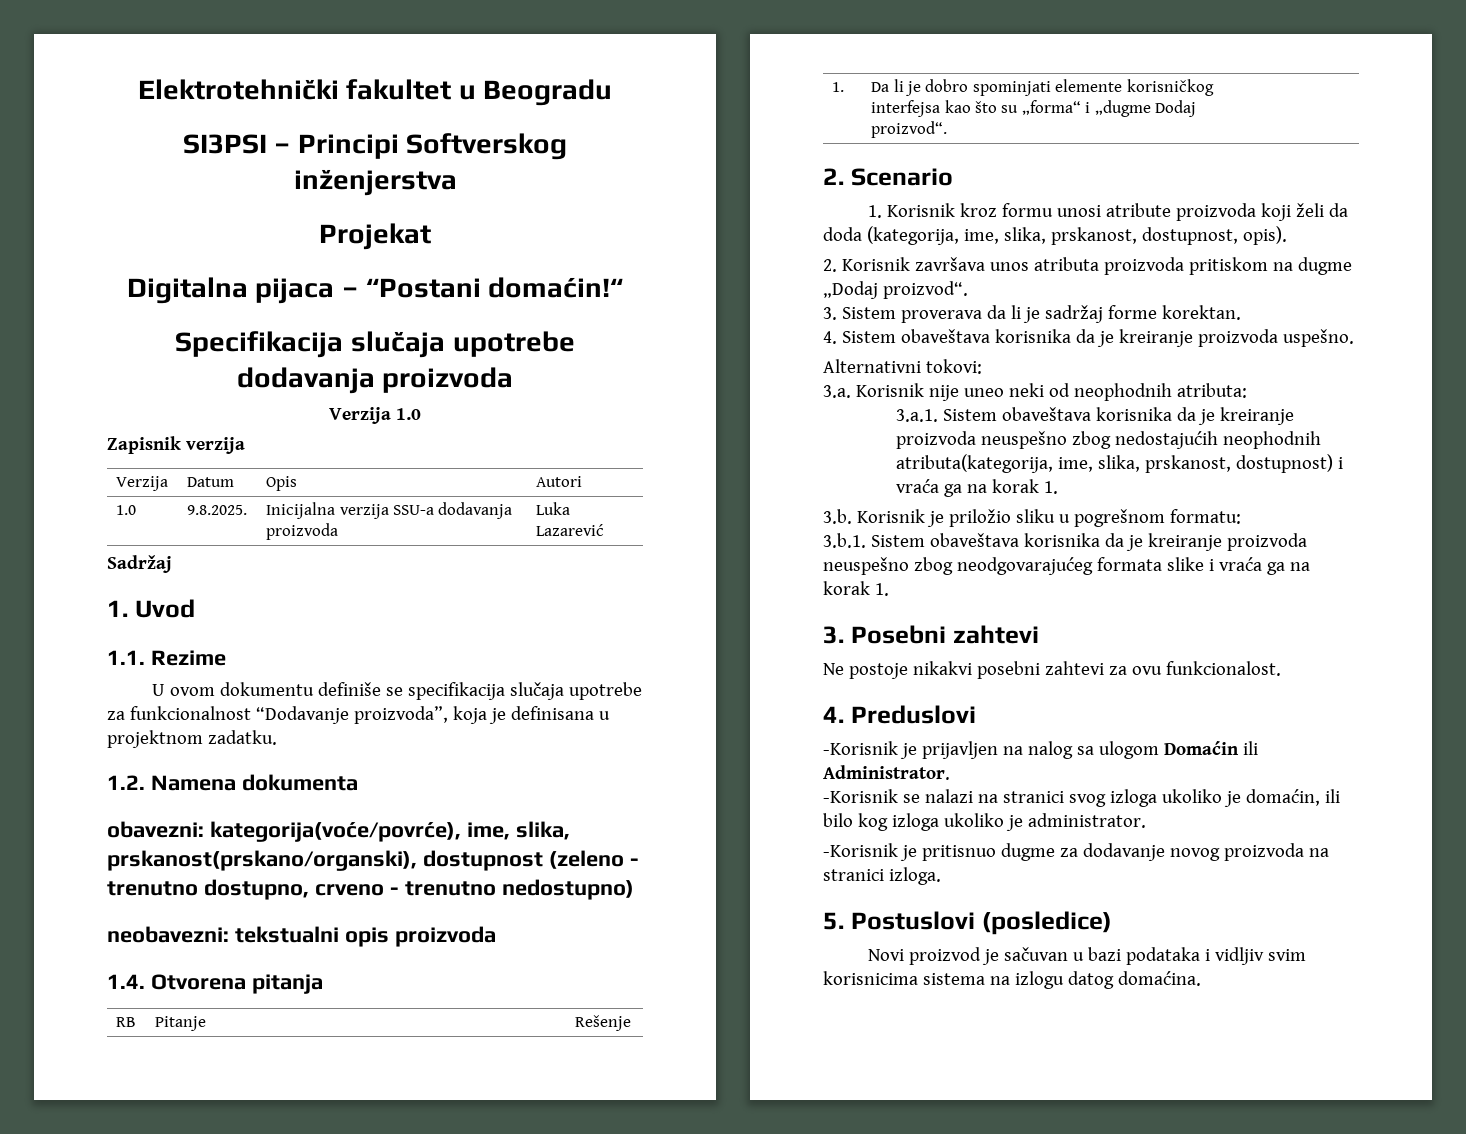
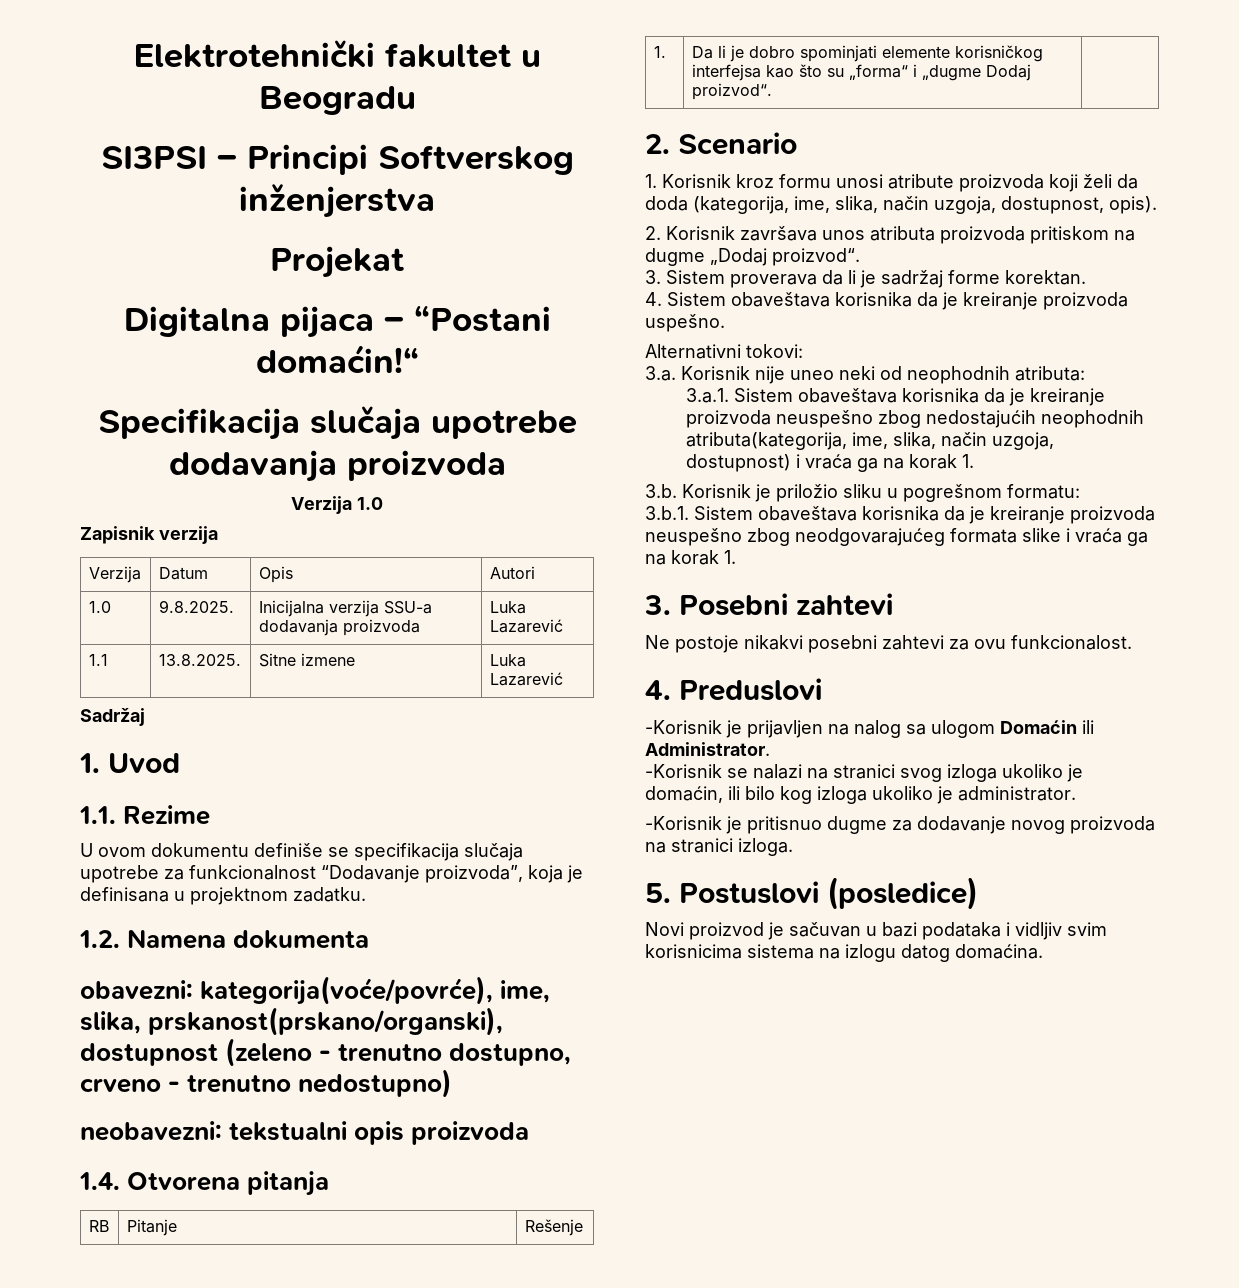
+ 1.1 | 13.8.2025. | Sitne izmene | Luka Lazarević
- 1. Korisnik kroz formu unosi atribute proizvoda koji želi da doda (kategorija, ime, slika, prskanost, dostupnost, opis).
+ 1. Korisnik kroz formu unosi atribute proizvoda koji želi da doda (kategorija, ime, slika, način uzgoja, dostupnost, opis).
- 3.a.1. Sistem obaveštava korisnika da je kreiranje proizvoda neuspešno zbog nedostajućih neophodnih atributa(kategorija, ime, slika, prskanost, dostupnost) i vraća ga na korak 1.
+ 3.a.1. Sistem obaveštava korisnika da je kreiranje proizvoda neuspešno zbog nedostajućih neophodnih atributa(kategorija, ime, slika, način uzgoja, dostupnost) i vraća ga na korak 1.

